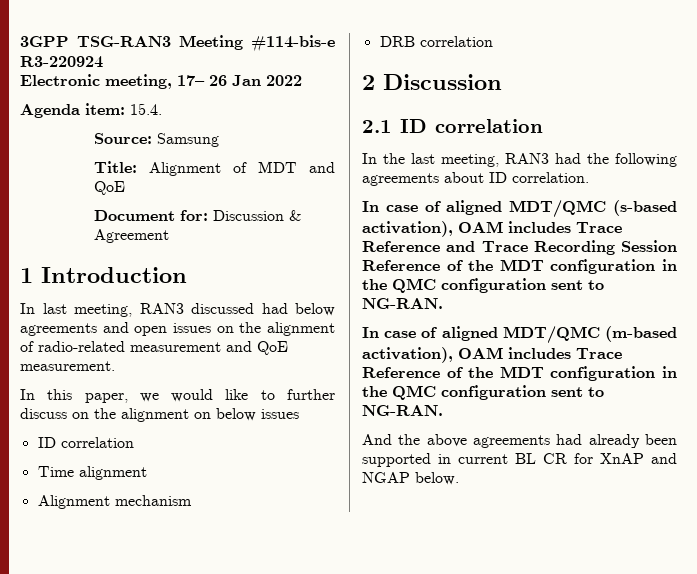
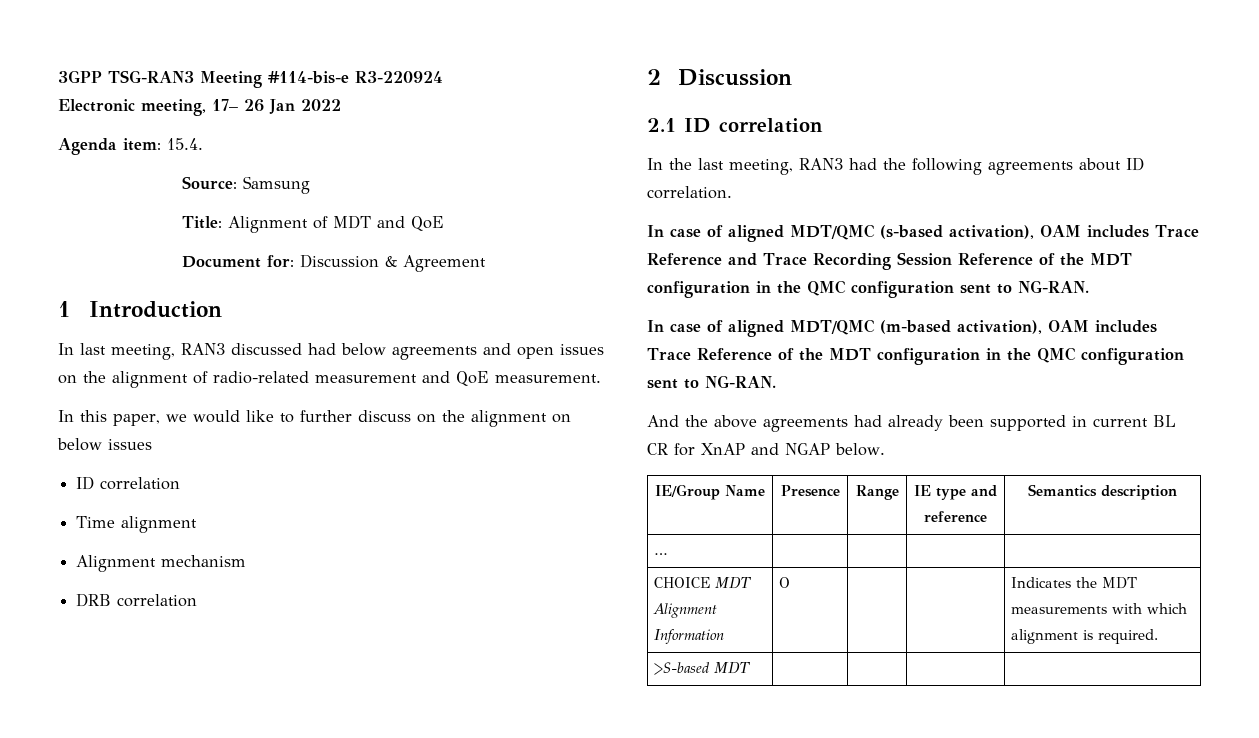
+ IE/Group Name | Presence | Range | IE type and reference | Semantics description
+ … | | | |
+ CHOICE MDT Alignment Information | O | | | Indicates the MDT measurements with which alignment is required.
+ >S-based MDT | | | |

